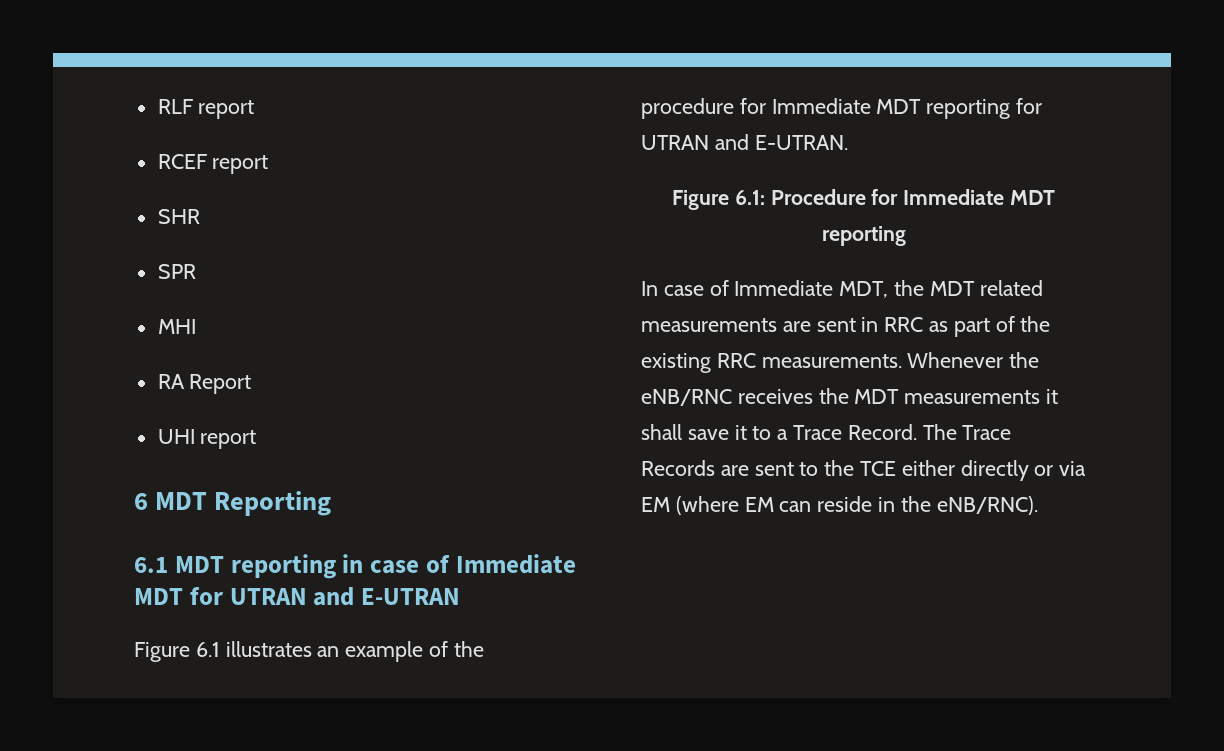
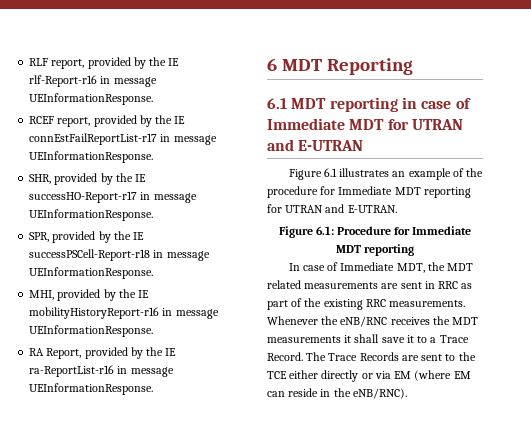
- RLF report
- RCEF report
- SHR
- SPR
- MHI
- RA Report
- UHI report
+ RLF report, provided by the IE rlf-Report-r16 in message UEInformationResponse.
+ RCEF report, provided by the IE connEstFailReportList-r17 in message UEInformationResponse.
+ SHR, provided by the IE successHO-Report-r17 in message UEInformationResponse.
+ SPR, provided by the IE successPSCell-Report-r18 in message UEInformationResponse.
+ MHI, provided by the IE mobilityHistoryReport-r16 in message UEInformationResponse.
+ RA Report, provided by the IE ra-ReportList-r16 in message UEInformationResponse.

